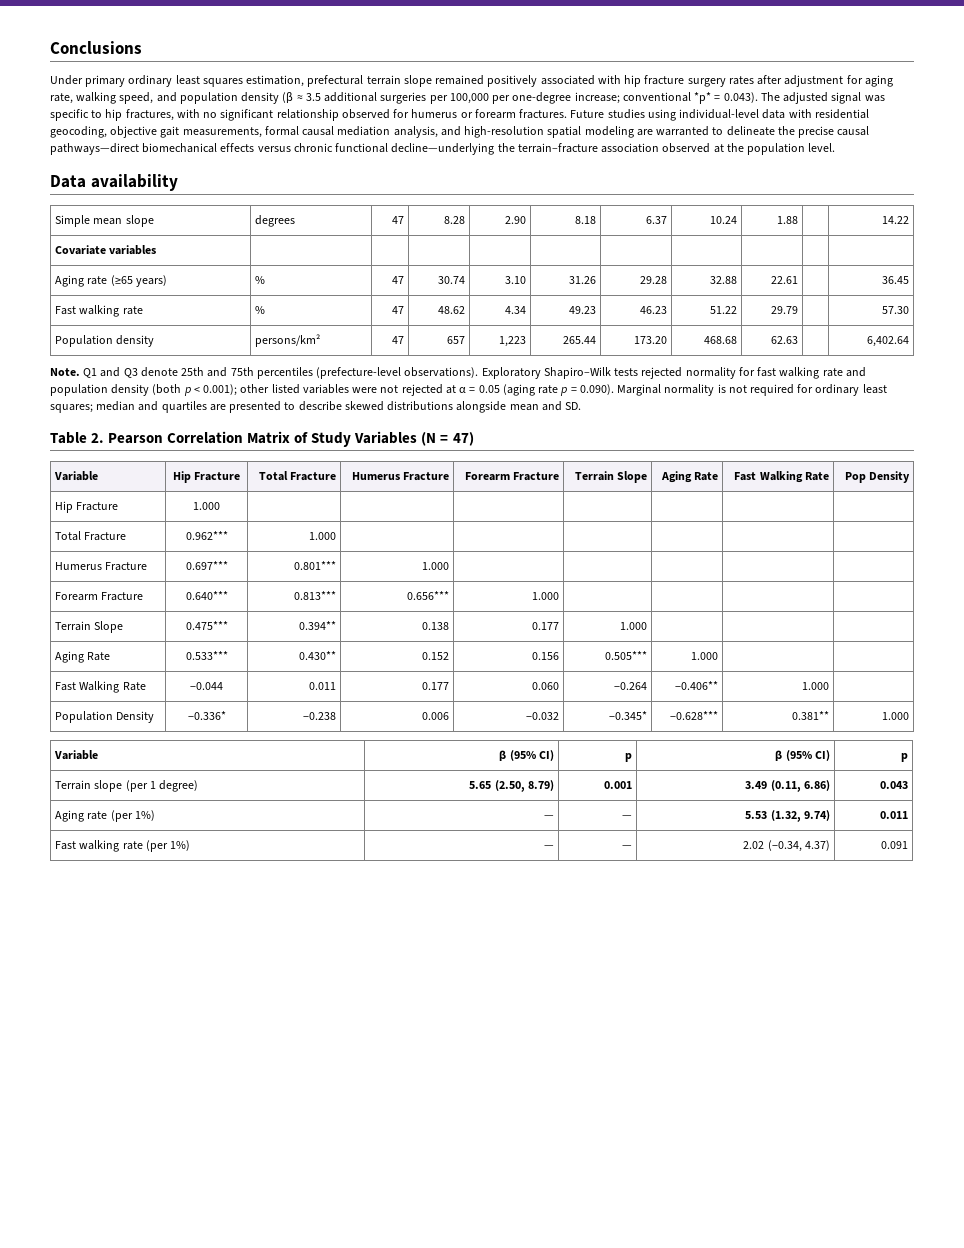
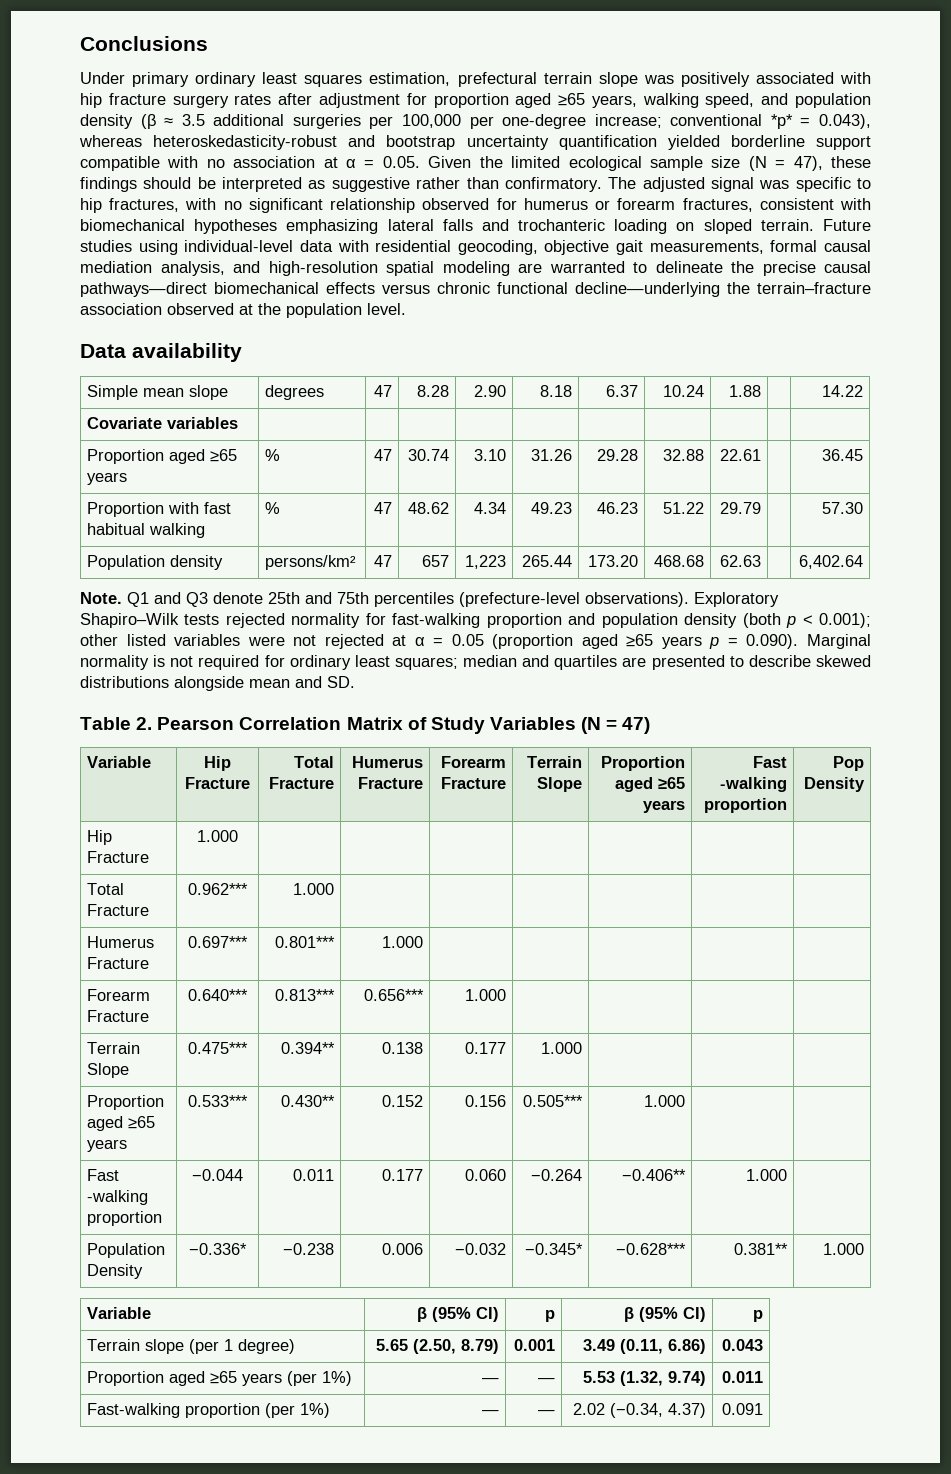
- Under primary ordinary least squares estimation, prefectural terrain slope remained positively associated with hip fracture surgery rates after adjustment for aging rate, walking speed, and population density (β ≈ 3.5 additional surgeries per 100,000 per one-degree increase; conventional *p* = 0.043). The adjusted signal was specific to hip fractures, with no significant relationship observed for humerus or forearm fractures.
+ Under primary ordinary least squares estimation, prefectural terrain slope was positively associated with hip fracture surgery rates after adjustment for proportion aged ≥65 years, walking speed, and population density (β ≈ 3.5 additional surgeries per 100,000 per one-degree increase; conventional *p* = 0.043), whereas heteroskedasticity-robust and bootstrap uncertainty quantification yielded borderline support compatible with no association at α = 0.05. Given the limited ecological sample size (N = 47), these findings should be interpreted as suggestive rather than confirmatory. The adjusted signal was specific to hip fractures, with no significant relationship observed for humerus or forearm fractures, consistent with biomechanical hypotheses emphasizing lateral falls and trochanteric loading on sloped terrain.
- Aging rate (≥65 years) | % | 47 | 30.74 | 3.10 | 31.26 | 29.28 | 32.88 | 22.61 | | 36.45
+ Proportion aged ≥65 years | % | 47 | 30.74 | 3.10 | 31.26 | 29.28 | 32.88 | 22.61 | | 36.45
- Fast walking rate | % | 47 | 48.62 | 4.34 | 49.23 | 46.23 | 51.22 | 29.79 | | 57.30
+ Proportion with fast habitual walking | % | 47 | 48.62 | 4.34 | 49.23 | 46.23 | 51.22 | 29.79 | | 57.30
- Exploratory Shapiro–Wilk tests rejected normality for fast walking rate and population density (both p < 0.001); other listed variables were not rejected at α = 0.05 (aging rate p = 0.090). Marginal normality is not required for ordinary least squares; median and quartiles are presented to describe skewed distributions alongside mean and SD.
+ Exploratory Shapiro–Wilk tests rejected normality for fast-walking proportion and population density (both p < 0.001); other listed variables were not rejected at α = 0.05 (proportion aged ≥65 years p = 0.090). Marginal normality is not required for ordinary least squares; median and quartiles are presented to describe skewed distributions alongside mean and SD.
- Variable | Hip Fracture | Total Fracture | Humerus Fracture | Forearm Fracture | Terrain Slope | Aging Rate | Fast Walking Rate | Pop Density
+ Variable | Hip Fracture | Total Fracture | Humerus Fracture | Forearm Fracture | Terrain Slope | Proportion aged ≥65 years | Fast -walking proportion | Pop Density
- Aging Rate | 0.533*** | 0.430** | 0.152 | 0.156 | 0.505*** | 1.000 | |
+ Proportion aged ≥65 years | 0.533*** | 0.430** | 0.152 | 0.156 | 0.505*** | 1.000 | |
- Fast Walking Rate | −0.044 | 0.011 | 0.177 | 0.060 | −0.264 | −0.406** | 1.000 |
+ Fast -walking proportion | −0.044 | 0.011 | 0.177 | 0.060 | −0.264 | −0.406** | 1.000 |
- Aging rate (per 1%) | — | — | 5.53 (1.32, 9.74) | 0.011
+ Proportion aged ≥65 years (per 1%) | — | — | 5.53 (1.32, 9.74) | 0.011
- Fast walking rate (per 1%) | — | — | 2.02 (−0.34, 4.37) | 0.091
+ Fast-walking proportion (per 1%) | — | — | 2.02 (−0.34, 4.37) | 0.091

